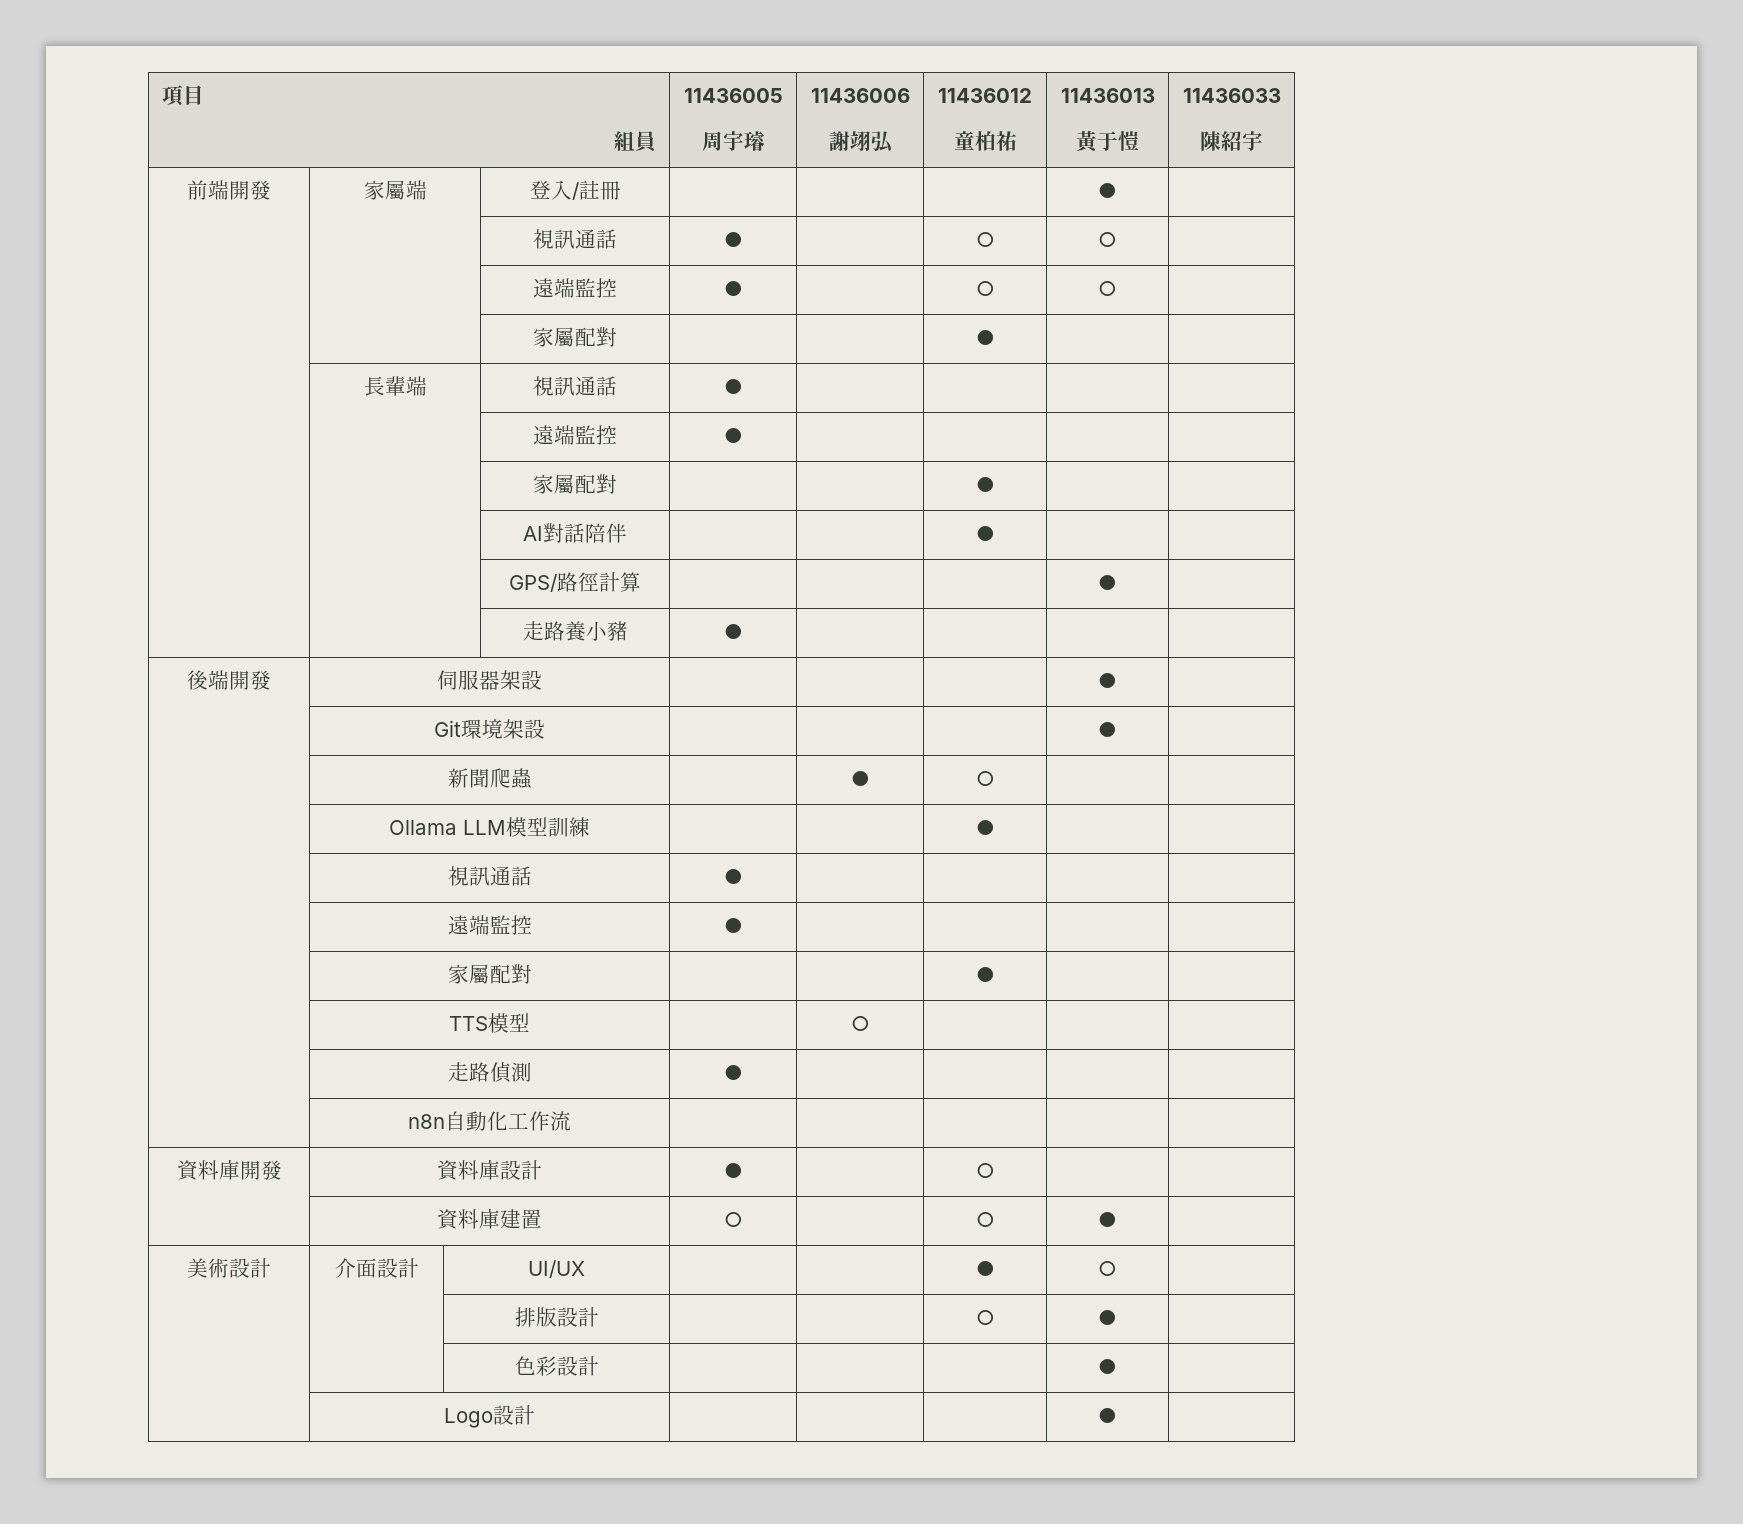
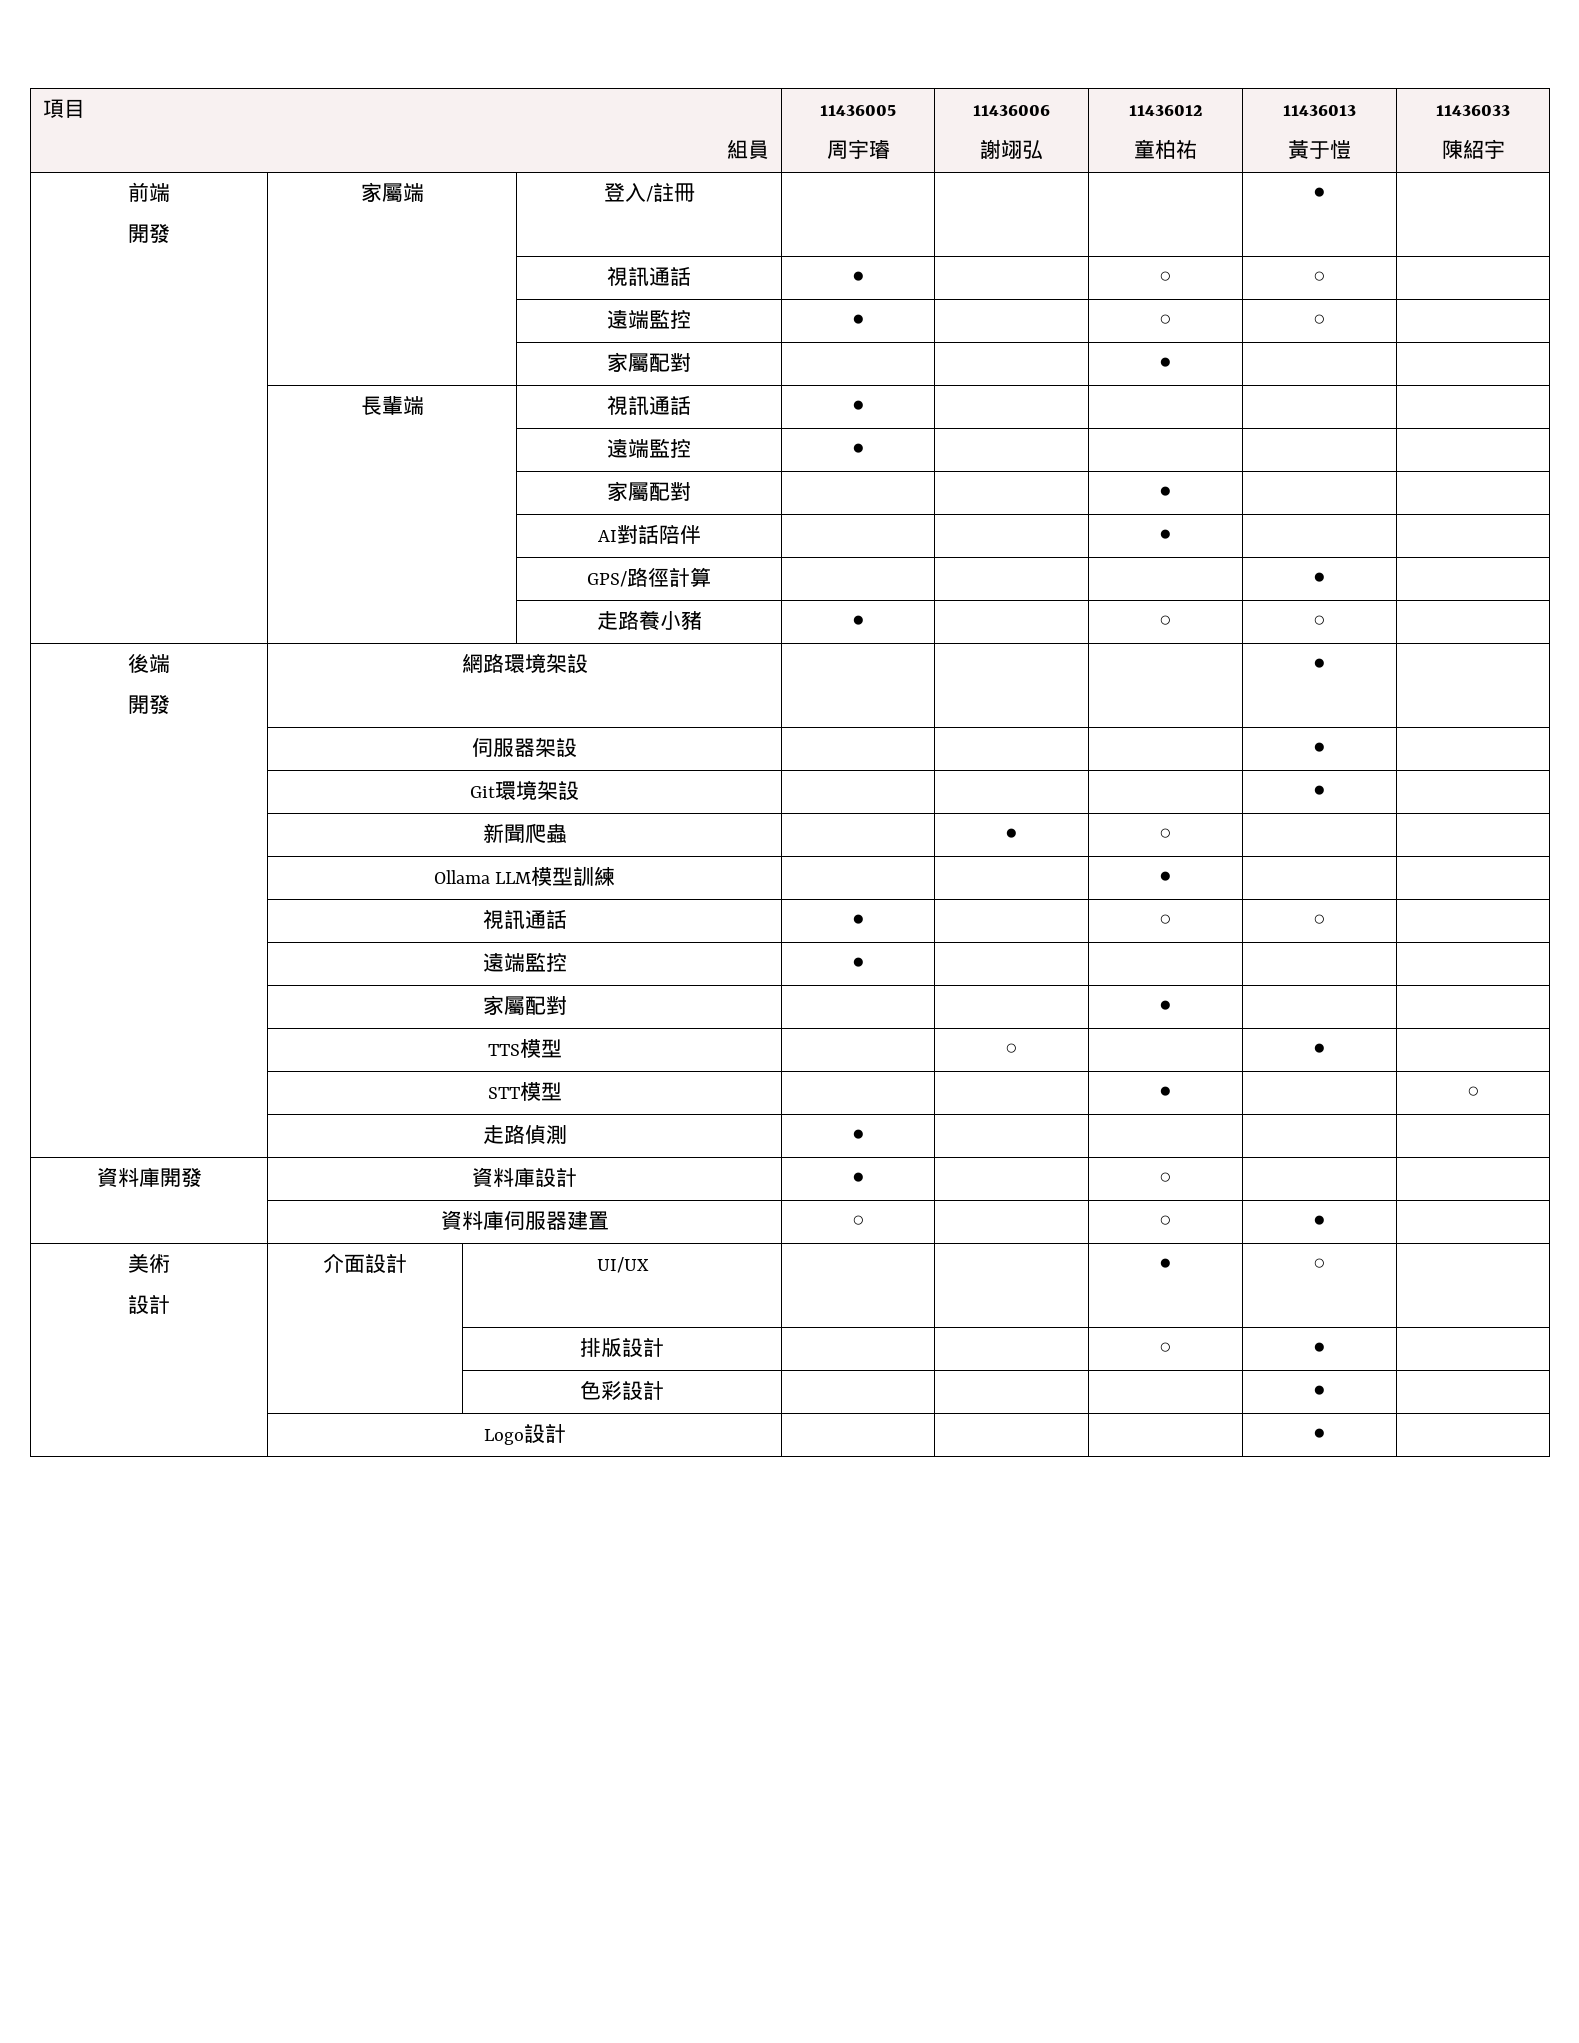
- 前端開發 | 家屬端 | 登入/註冊 | | | | ● |
+ 前端
+ 開發 | 家屬端 | 登入/註冊 | | | | ● |
- | | 走路養小豬 | ● | | | |
+ | | 走路養小豬 | ● | | ○ | ○ |
- 後端開發 | 伺服器架設 | | | | ● |
+ 後端
+ 開發 | 網路環境架設 | | | | ● |
+ | 伺服器架設 | | | | ● |
  | Ollama LLM模型訓練 | | | ● | |
- | 視訊通話 | ● | | | |
+ | 視訊通話 | ● | | ○ | ○ |
- | TTS模型 | | ○ | | |
+ | TTS模型 | | ○ | | ● |
+ | STT模型 | | | ● | | ○
- | n8n自動化工作流 | | | | |
- | 資料庫建置 | ○ | | ○ | ● |
+ | 資料庫伺服器建置 | ○ | | ○ | ● |
- 美術設計 | 介面設計 | UI/UX | | | ● | ○ |
+ 美術
+ 設計 | 介面設計 | UI/UX | | | ● | ○ |

